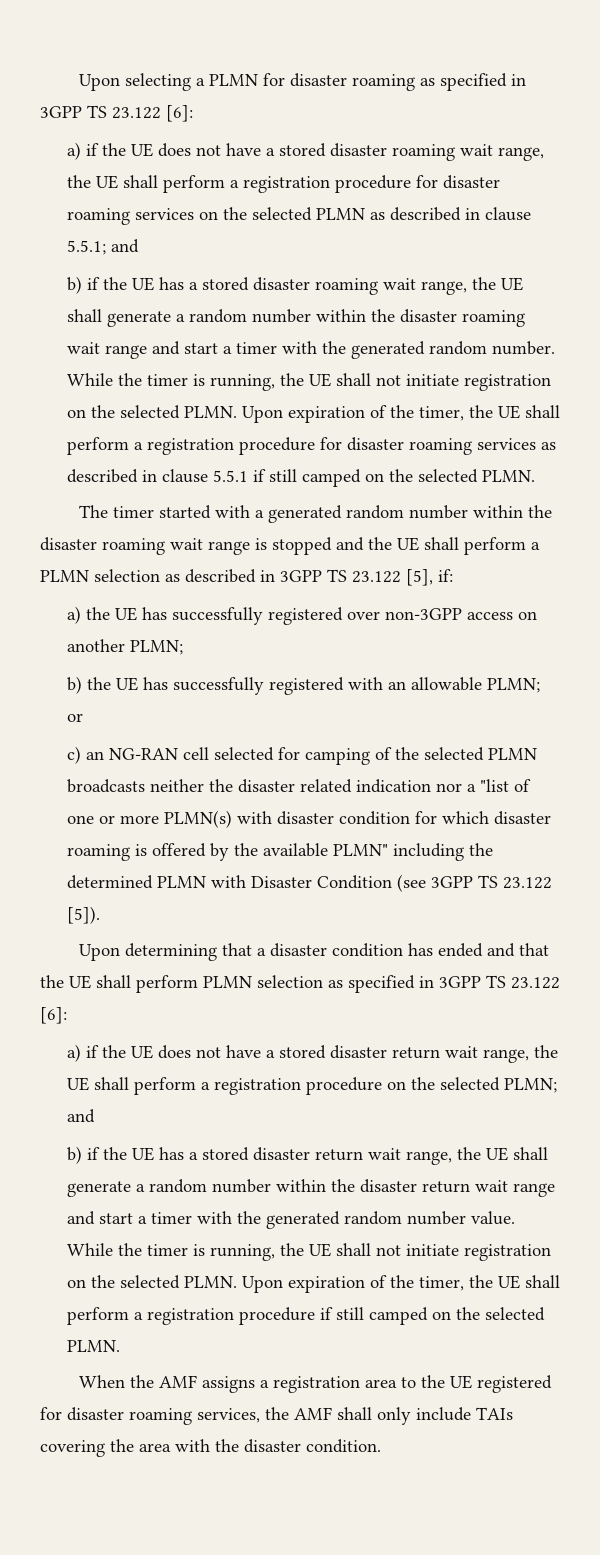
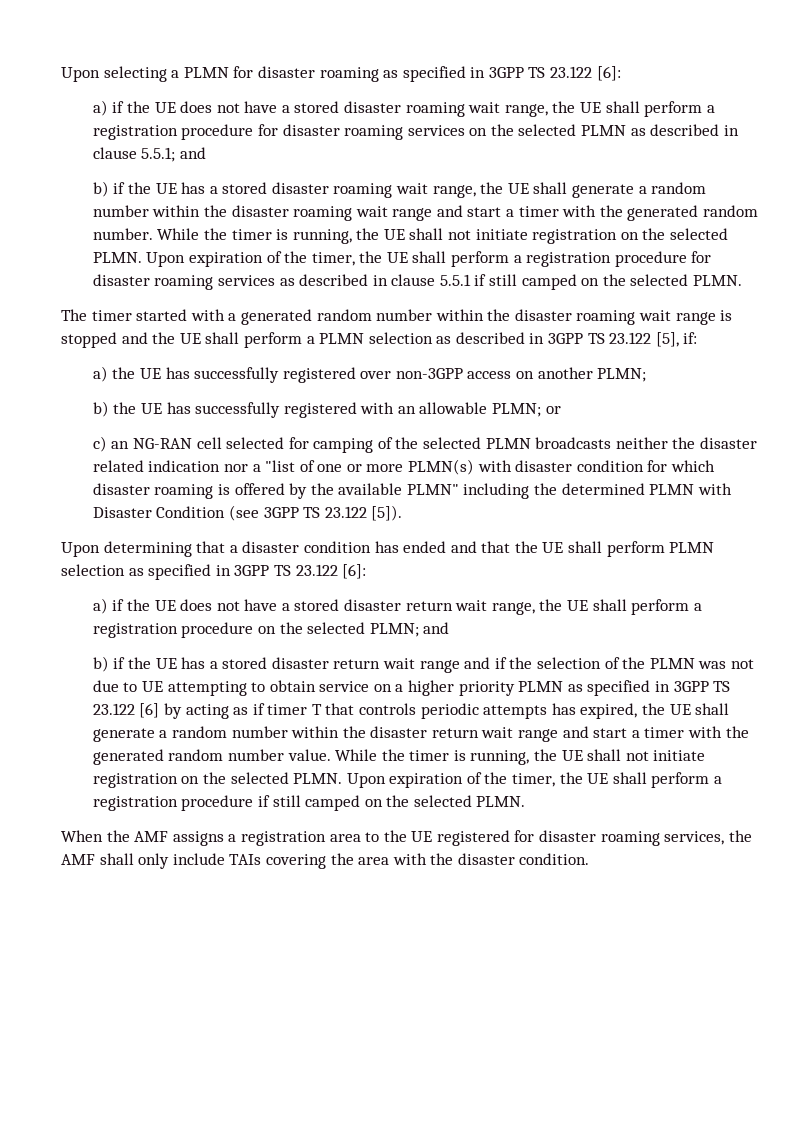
- b) if the UE has a stored disaster return wait range, the UE shall generate a random number within the disaster return wait range and start a timer with the generated random number value.
+ b) if the UE has a stored disaster return wait range and if the selection of the PLMN was not due to UE attempting to obtain service on a higher priority PLMN as specified in 3GPP TS 23.122 [6] by acting as if timer T that controls periodic attempts has expired, the UE shall generate a random number within the disaster return wait range and start a timer with the generated random number value.

